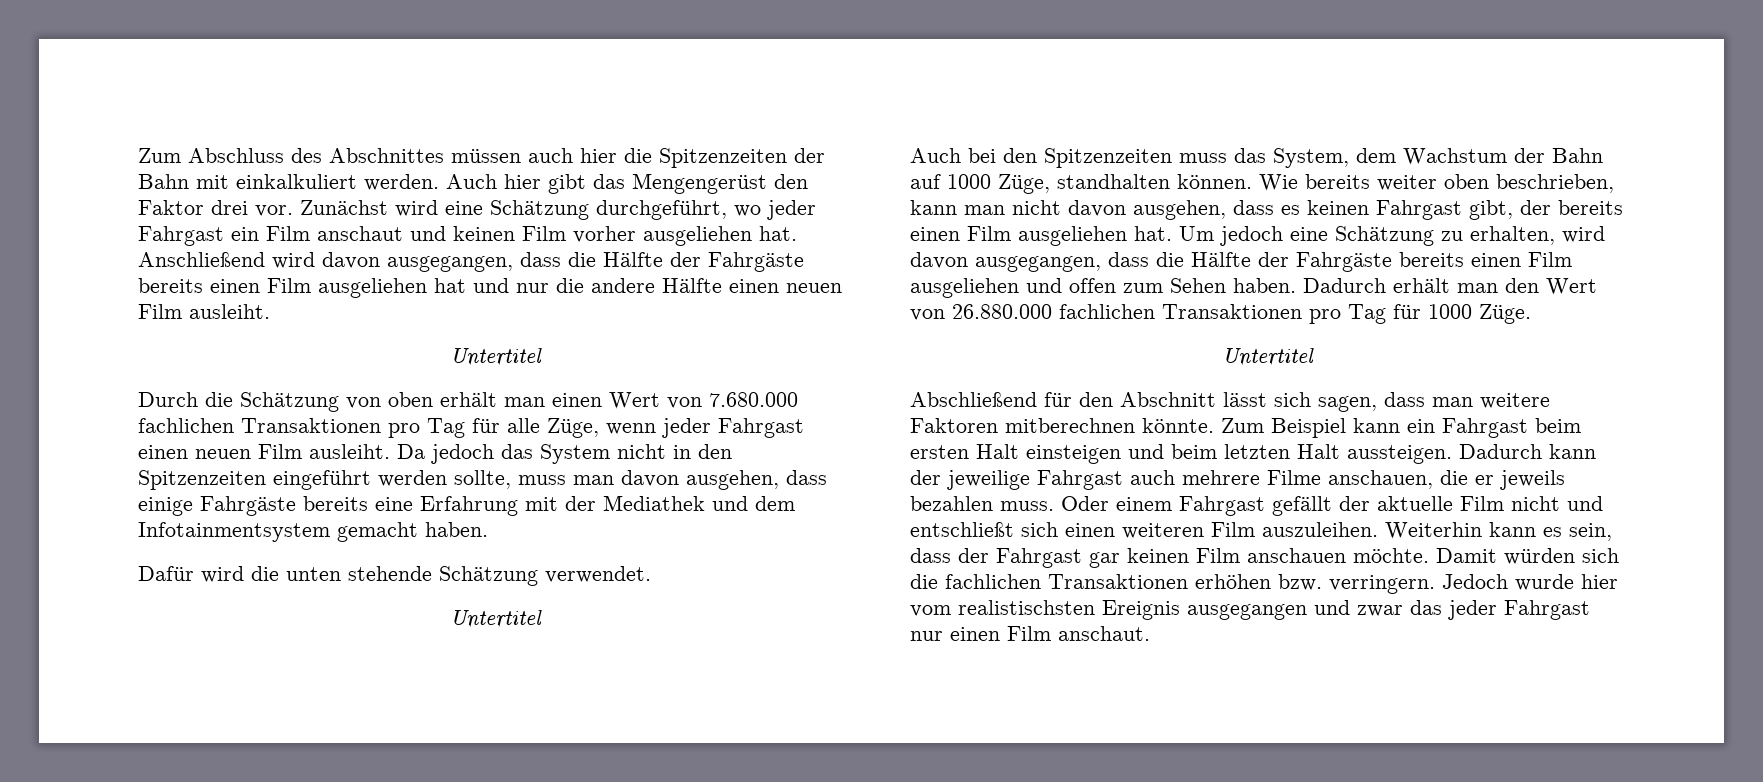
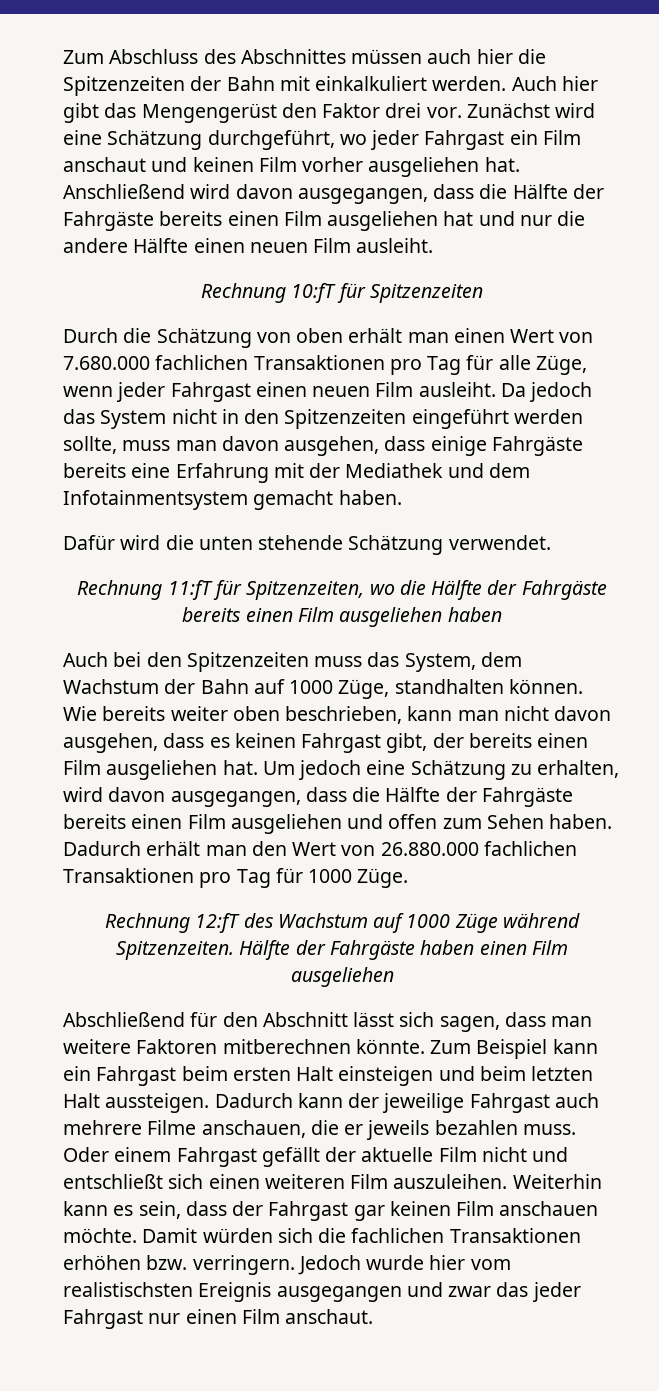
  Anschließend wird davon ausgegangen, dass die Hälfte der Fahrgäste bereits einen Film ausgeliehen hat und nur die andere Hälfte einen neuen Film ausleiht.
- Untertitel
+ Rechnung 10:fT für Spitzenzeiten
  Dafür wird die unten stehende Schätzung verwendet.
- Untertitel
+ Rechnung 11:fT für Spitzenzeiten, wo die Hälfte der Fahrgäste bereits einen Film ausgeliehen haben
  Dadurch erhält man den Wert von 26.880.000 fachlichen Transaktionen pro Tag für 1000 Züge.
- Untertitel
+ Rechnung 12:fT des Wachstum auf 1000 Züge während Spitzenzeiten. Hälfte der Fahrgäste haben einen Film ausgeliehen

